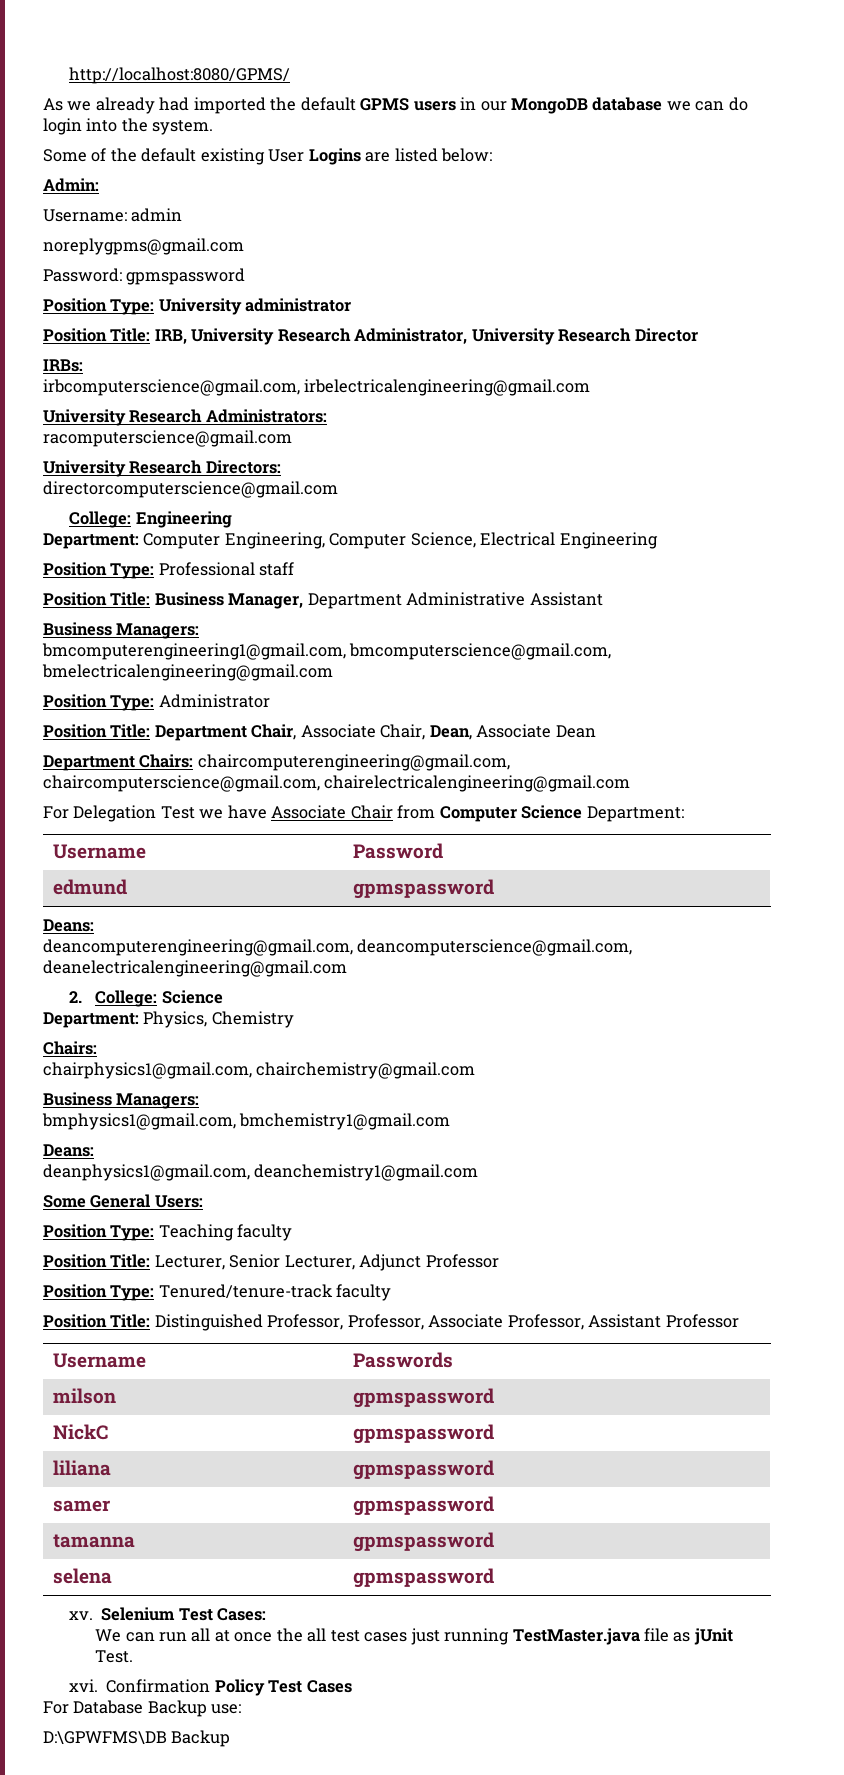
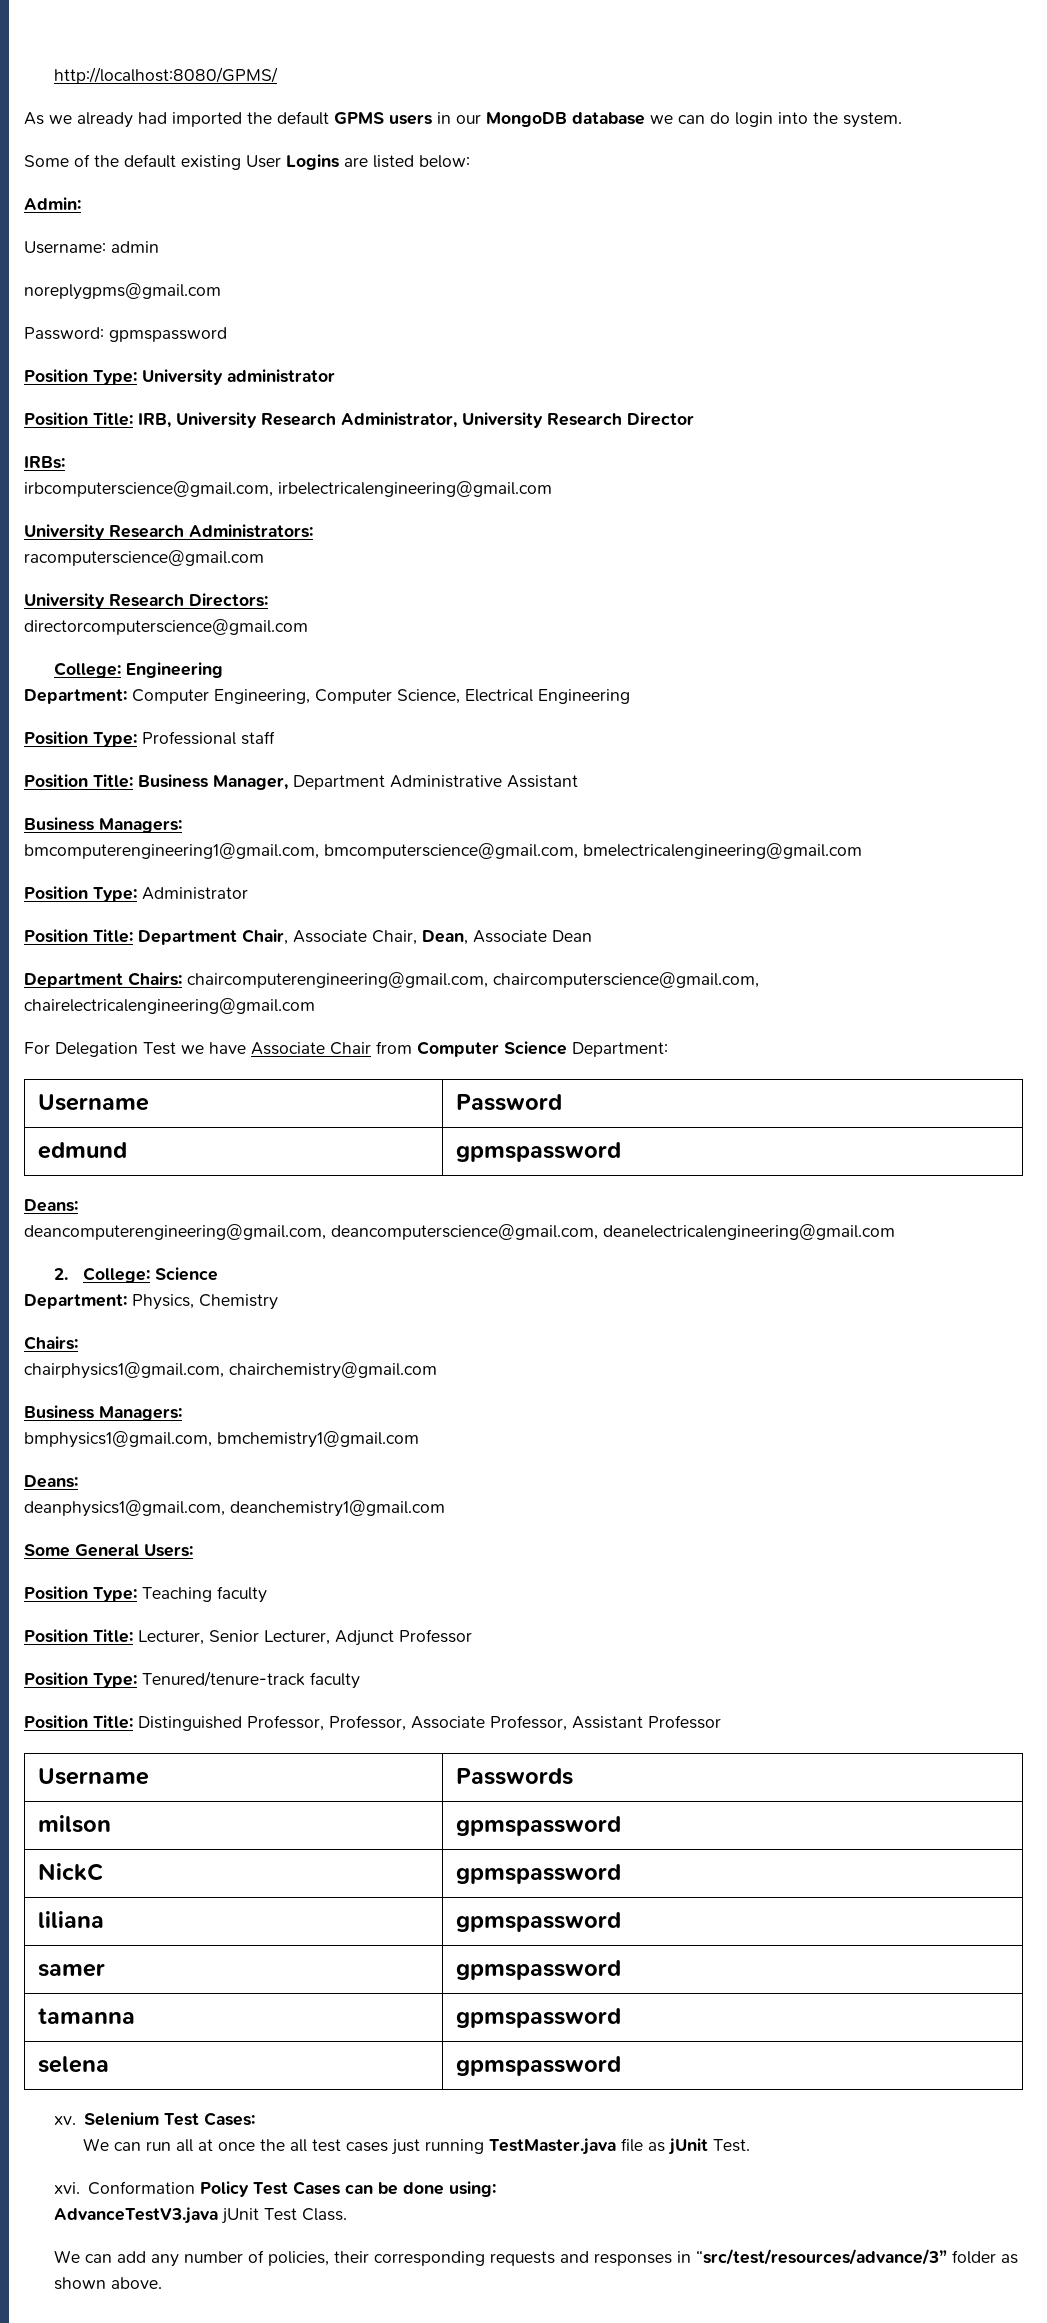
- Confirmation Policy Test Cases
- For Database Backup use:
- D:\GPWFMS\DB Backup
+ Conformation Policy Test Cases can be done using:
+ AdvanceTestV3.java jUnit Test Class.
+ We can add any number of policies, their corresponding requests and responses in “src/test/resources/advance/3” folder as shown above.

